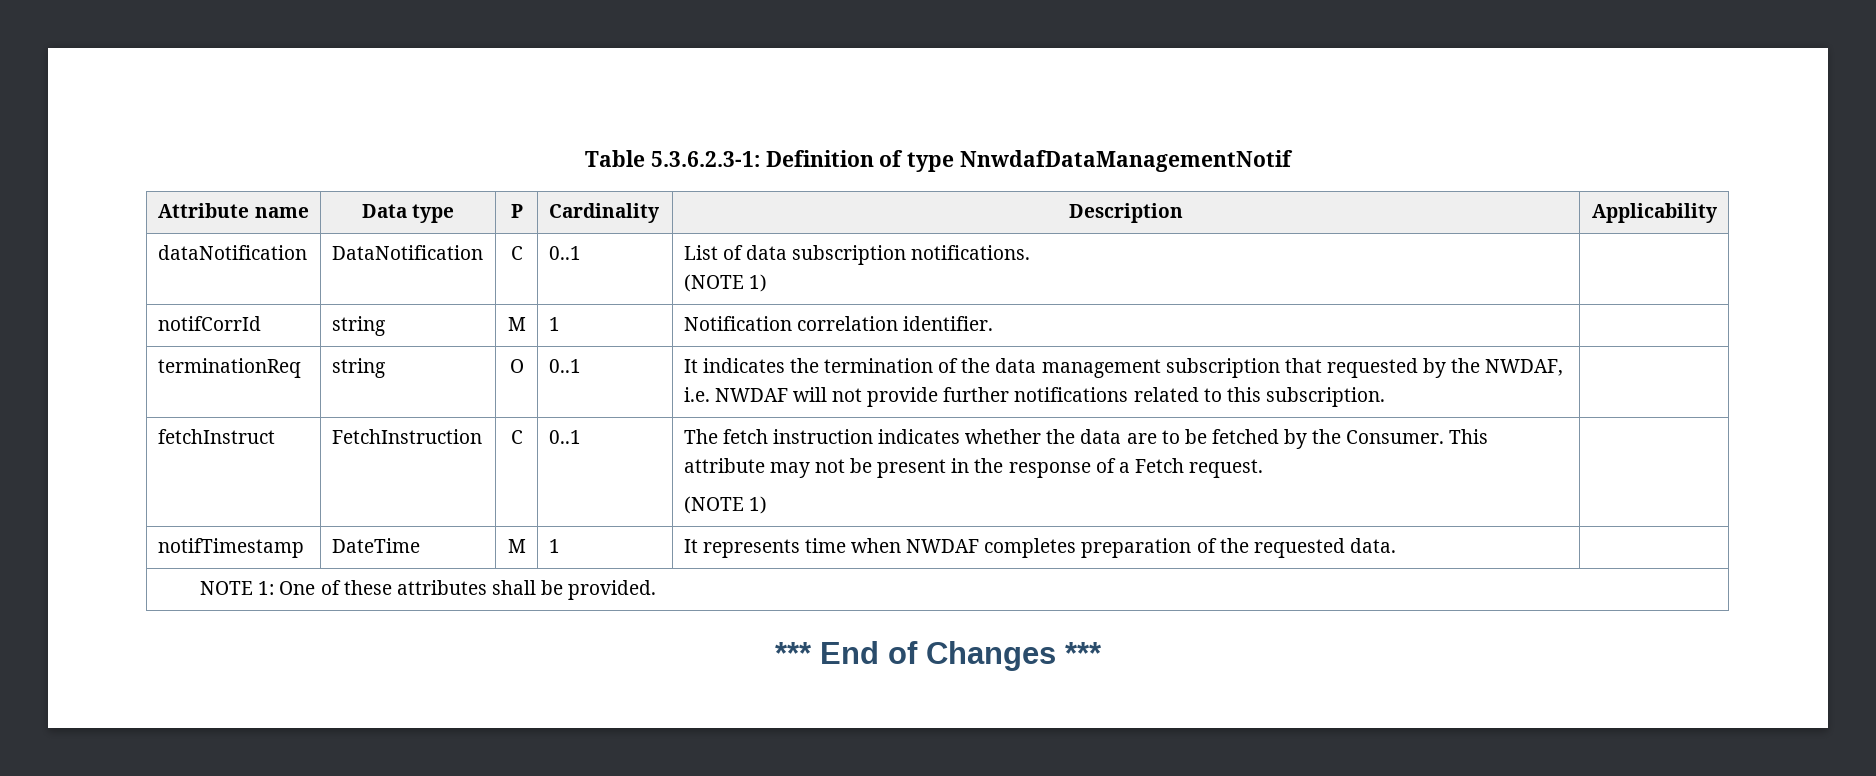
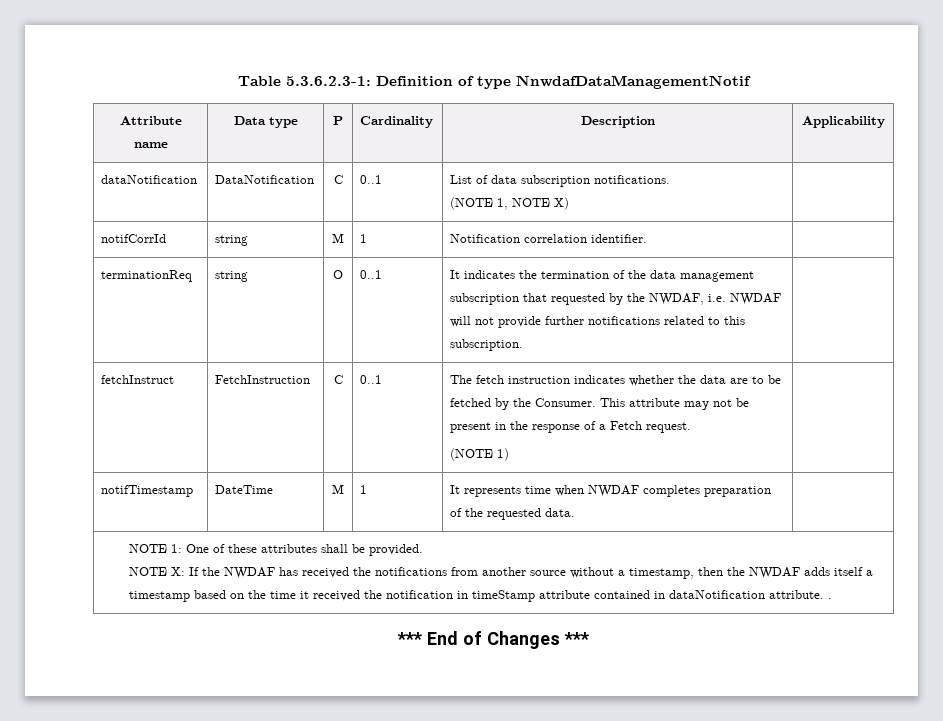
  dataNotification | DataNotification | C | 0..1 | List of data subscription notifications.
- (NOTE 1) |
+ (NOTE 1, NOTE X) |
+ NOTE X: If the NWDAF has received the notifications from another source without a timestamp, then the NWDAF adds itself a timestamp based on the time it received the notification in timeStamp attribute contained in dataNotification attribute. .

